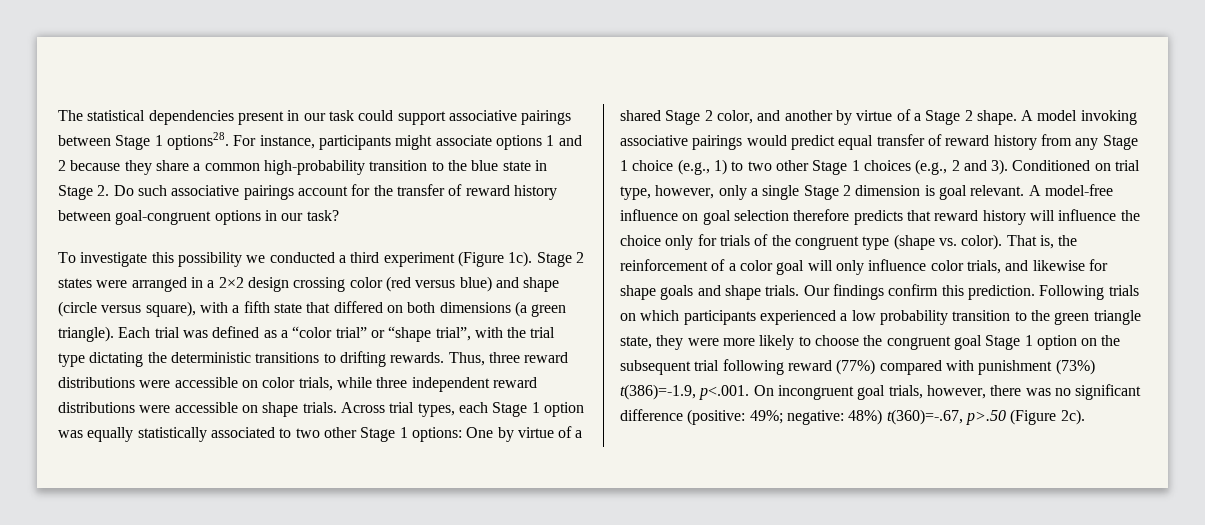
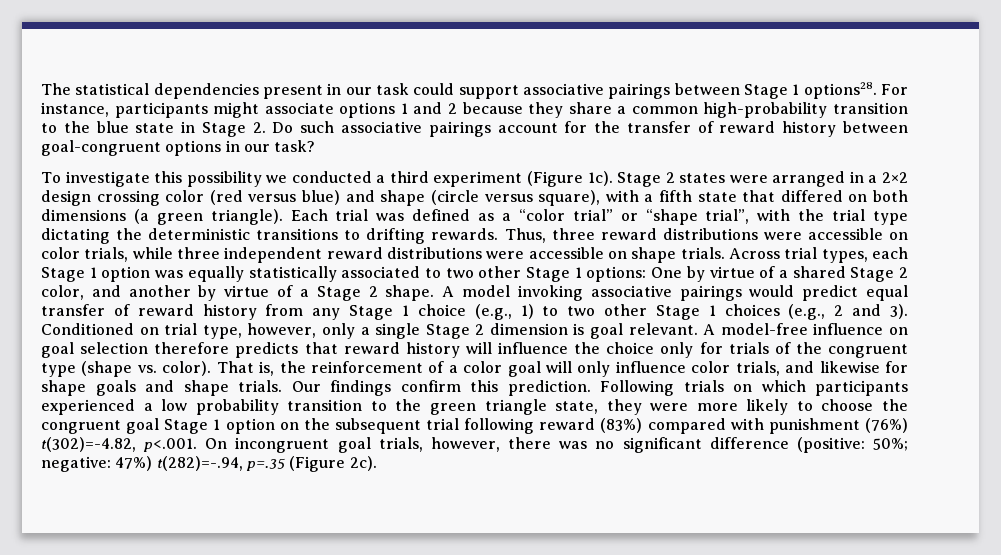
- Following trials on which participants experienced a low probability transition to the green triangle state, they were more likely to choose the congruent goal Stage 1 option on the subsequent trial following reward (77%) compared with punishment (73%) t(386)=-1.9, p<.001. On incongruent goal trials, however, there was no significant difference (positive: 49%; negative: 48%) t(360)=-.67, p>.50 (Figure 2c).
+ Following trials on which participants experienced a low probability transition to the green triangle state, they were more likely to choose the congruent goal Stage 1 option on the subsequent trial following reward (83%) compared with punishment (76%) t(302)=-4.82, p<.001. On incongruent goal trials, however, there was no significant difference (positive: 50%; negative: 47%) t(282)=-.94, p=.35 (Figure 2c).

